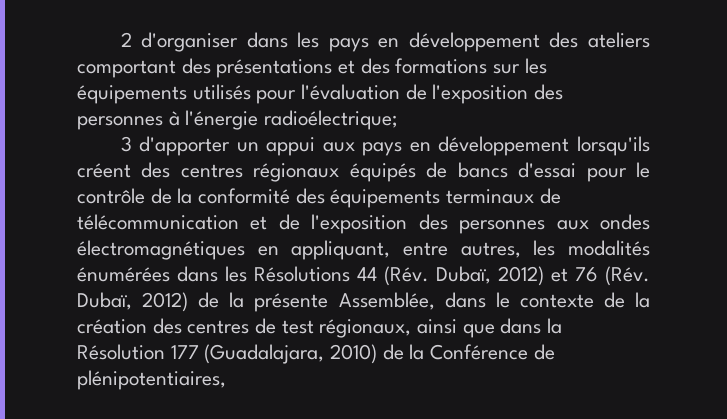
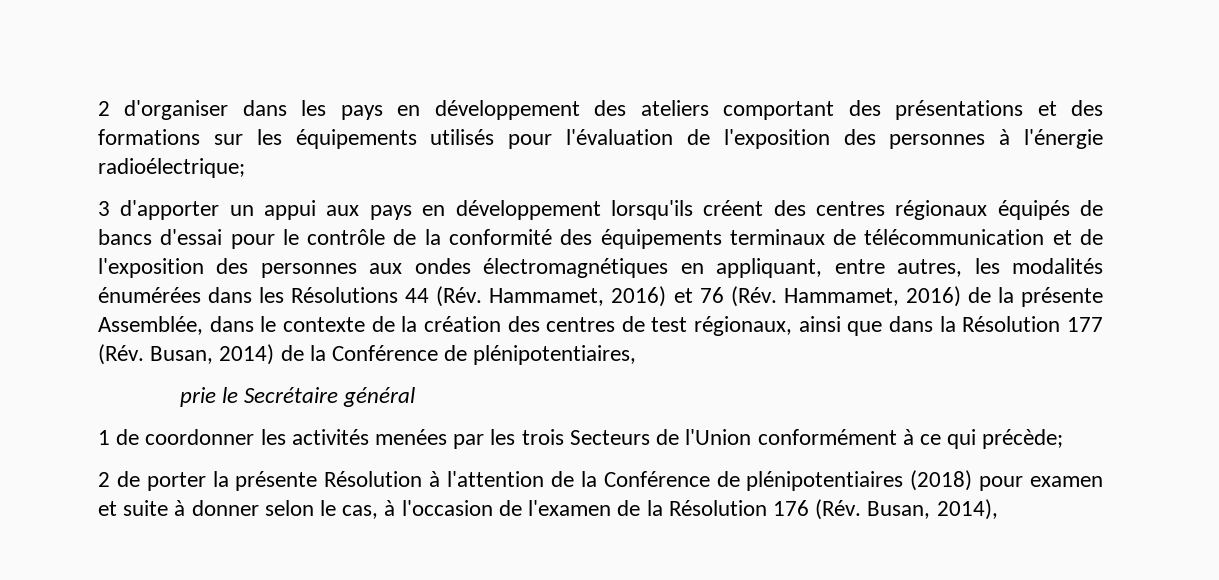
- 3 d'apporter un appui aux pays en développement lorsqu'ils créent des centres régionaux équipés de bancs d'essai pour le contrôle de la conformité des équipements terminaux de télécommunication et de l'exposition des personnes aux ondes électromagnétiques en appliquant, entre autres, les modalités énumérées dans les Résolutions 44 (Rév. Dubaï, 2012) et 76 (Rév. Dubaï, 2012) de la présente Assemblée, dans le contexte de la création des centres de test régionaux, ainsi que dans la Résolution 177 (Guadalajara, 2010) de la Conférence de plénipotentiaires,
+ 3 d'apporter un appui aux pays en développement lorsqu'ils créent des centres régionaux équipés de bancs d'essai pour le contrôle de la conformité des équipements terminaux de télécommunication et de l'exposition des personnes aux ondes électromagnétiques en appliquant, entre autres, les modalités énumérées dans les Résolutions 44 (Rév. Hammamet, 2016) et 76 (Rév. Hammamet, 2016) de la présente Assemblée, dans le contexte de la création des centres de test régionaux, ainsi que dans la Résolution 177 (Rév. Busan, 2014) de la Conférence de plénipotentiaires,
+ prie le Secrétaire général
+ 1 de coordonner les activités menées par les trois Secteurs de l'Union conformément à ce qui précède;
+ 2 de porter la présente Résolution à l'attention de la Conférence de plénipotentiaires (2018) pour examen et suite à donner selon le cas, à l'occasion de l'examen de la Résolution 176 (Rév. Busan, 2014),

